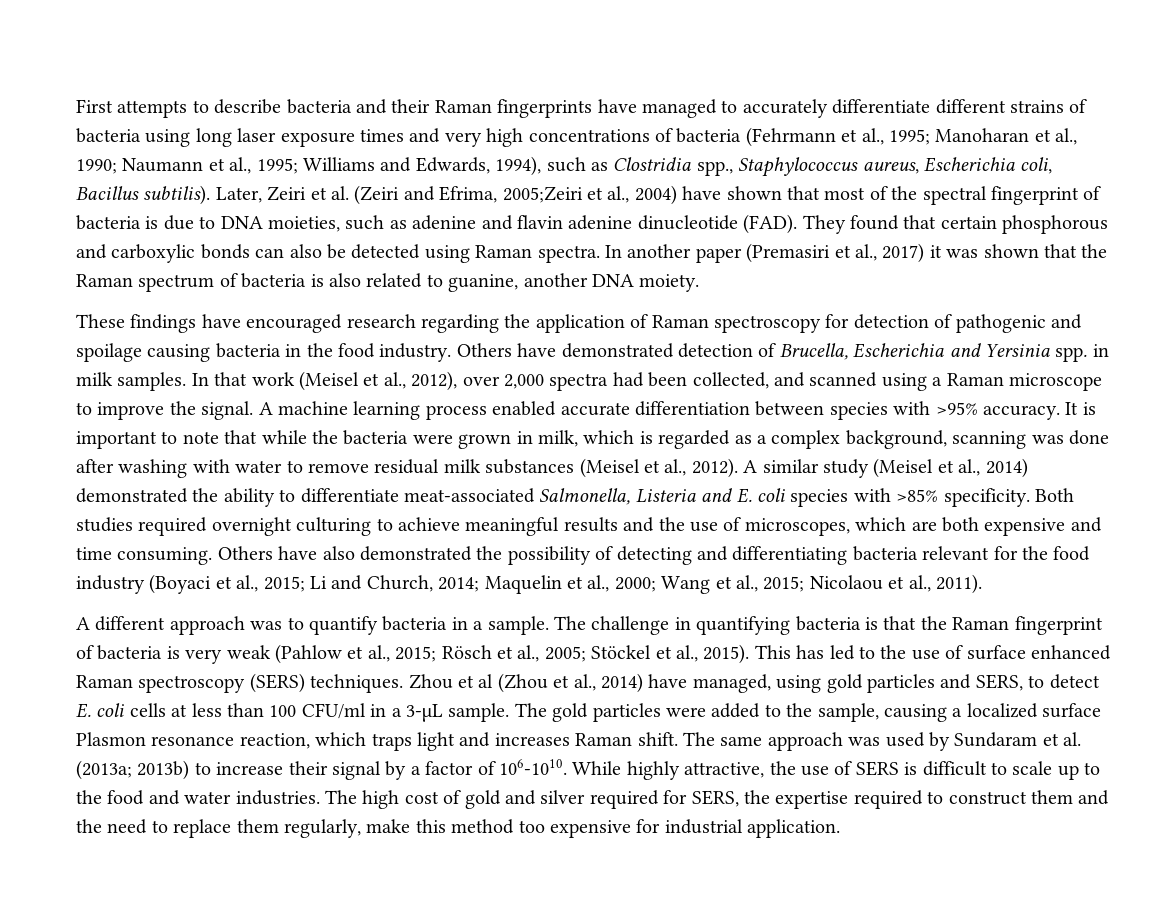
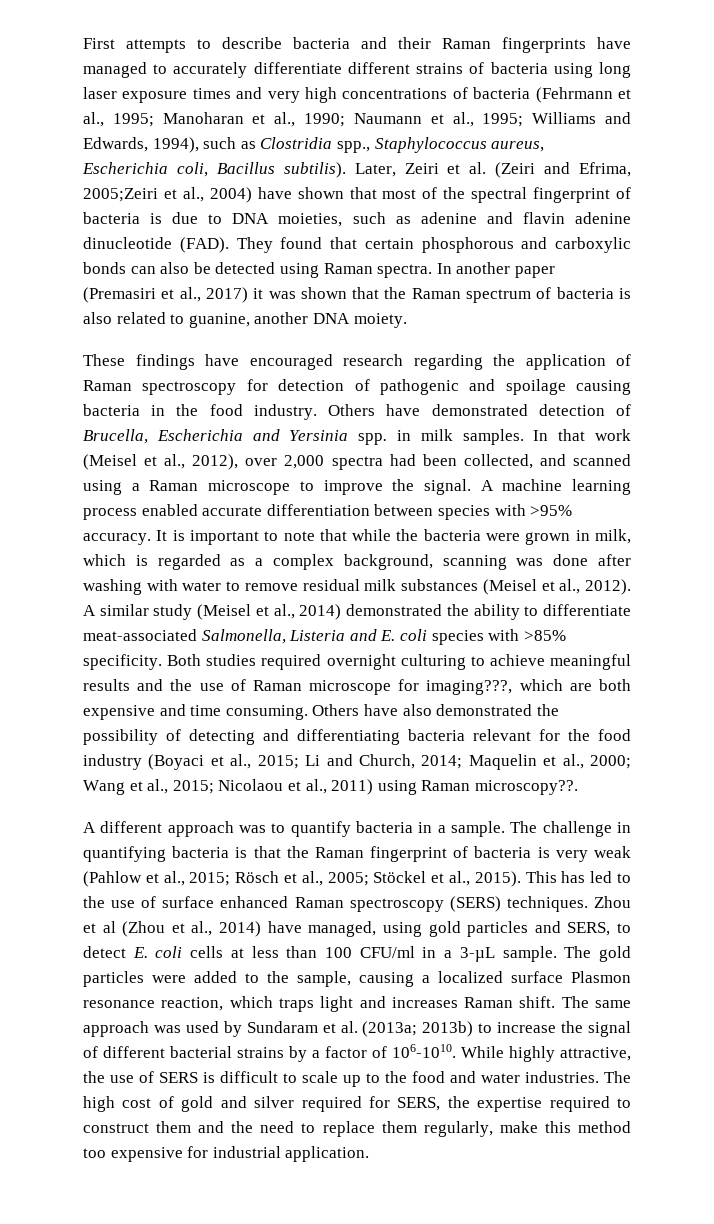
- Both studies required overnight culturing to achieve meaningful results and the use of microscopes, which are both expensive and time consuming.
+ Both studies required overnight culturing to achieve meaningful results and the use of Raman microscope for imaging???, which are both expensive and time consuming.
- Others have also demonstrated the possibility of detecting and differentiating bacteria relevant for the food industry (Boyaci et al., 2015; Li and Church, 2014; Maquelin et al., 2000; Wang et al., 2015; Nicolaou et al., 2011).
+ Others have also demonstrated the possibility of detecting and differentiating bacteria relevant for the food industry (Boyaci et al., 2015; Li and Church, 2014; Maquelin et al., 2000; Wang et al., 2015; Nicolaou et al., 2011) using Raman microscopy??.
- The same approach was used by Sundaram et al. (2013a; 2013b) to increase their signal by a factor of 106-1010.
+ The same approach was used by Sundaram et al. (2013a; 2013b) to increase the signal of different bacterial strains by a factor of 106-1010.

